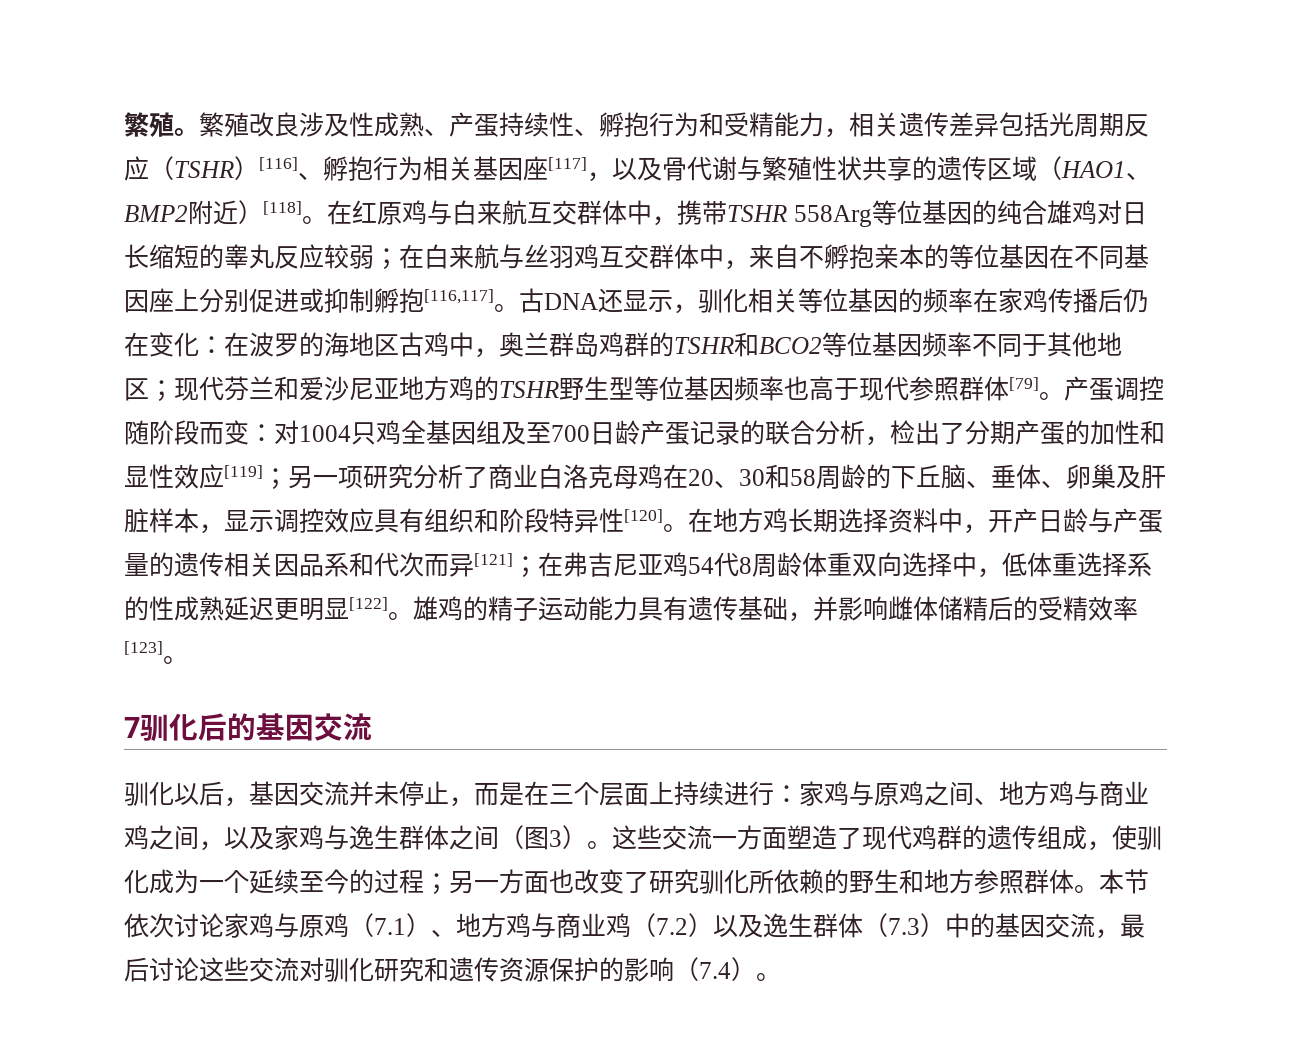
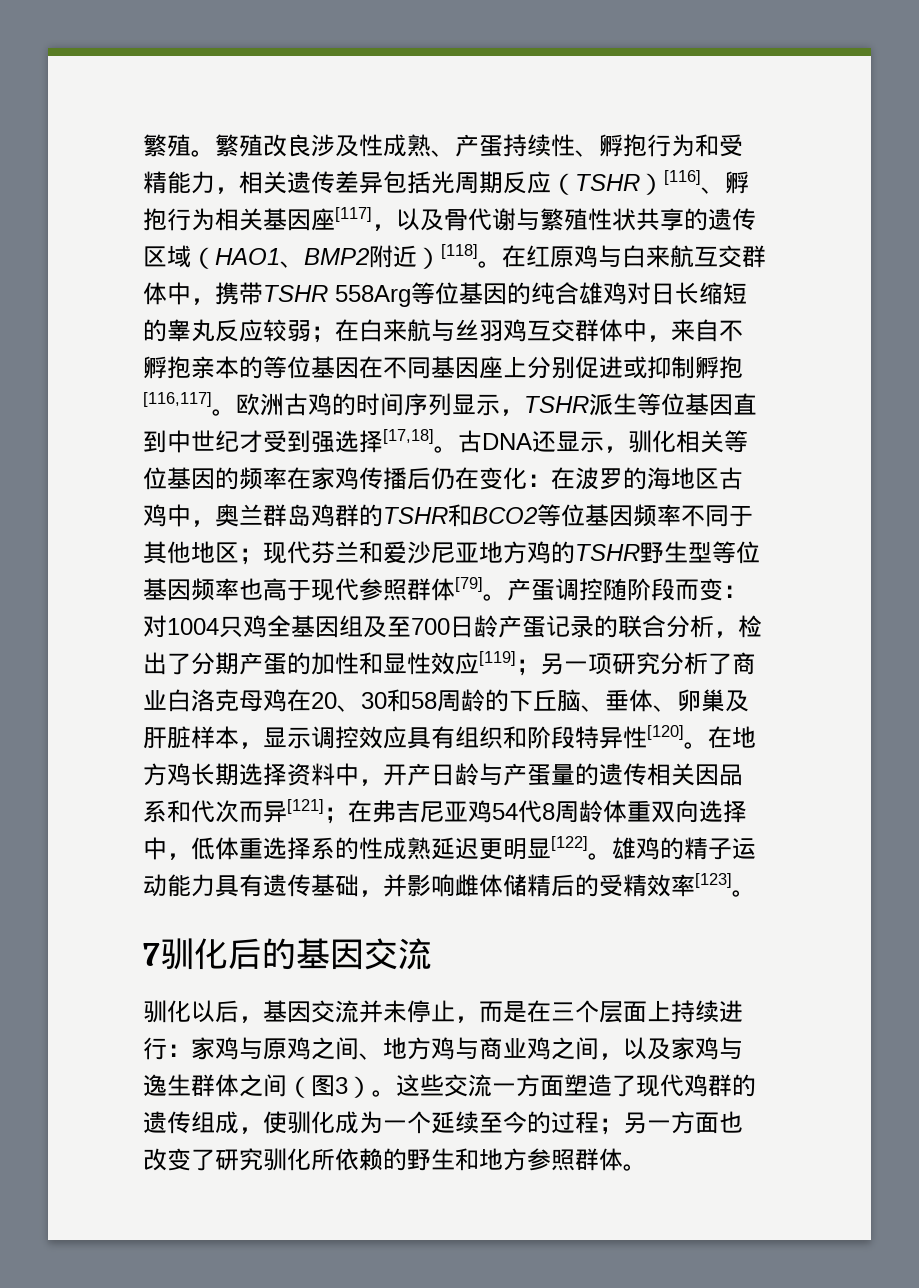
+ 欧洲古鸡的时间序列显示，TSHR派生等位基因直到中世纪才受到强选择[17,18]。
- 本节依次讨论家鸡与原鸡（7.1）、地方鸡与商业鸡（7.2）以及逸生群体（7.3）中的基因交流，最后讨论这些交流对驯化研究和遗传资源保护的影响（7.4）。

